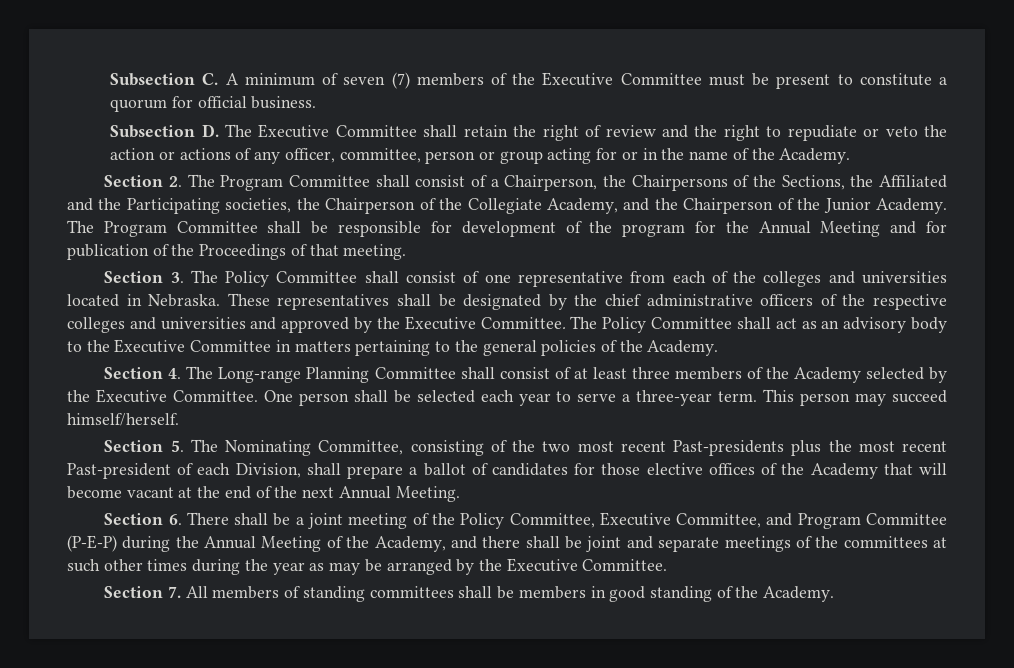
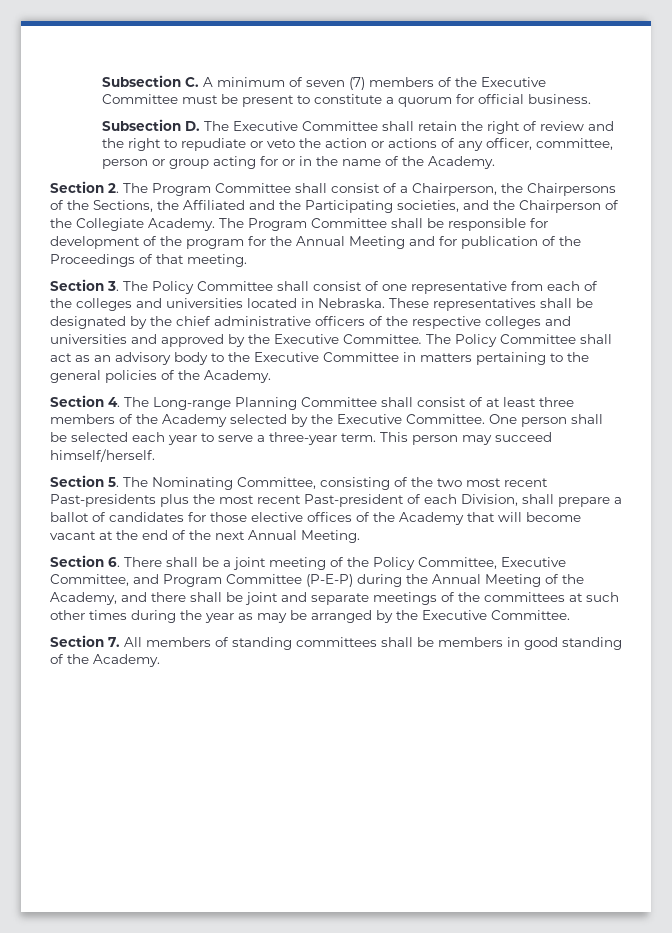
- Section 2. The Program Committee shall consist of a Chairperson, the Chairpersons of the Sections, the Affiliated and the Participating societies, the Chairperson of the Collegiate Academy, and the Chairperson of the Junior Academy.
+ Section 2. The Program Committee shall consist of a Chairperson, the Chairpersons of the Sections, the Affiliated and the Participating societies, and the Chairperson of the Collegiate Academy.

